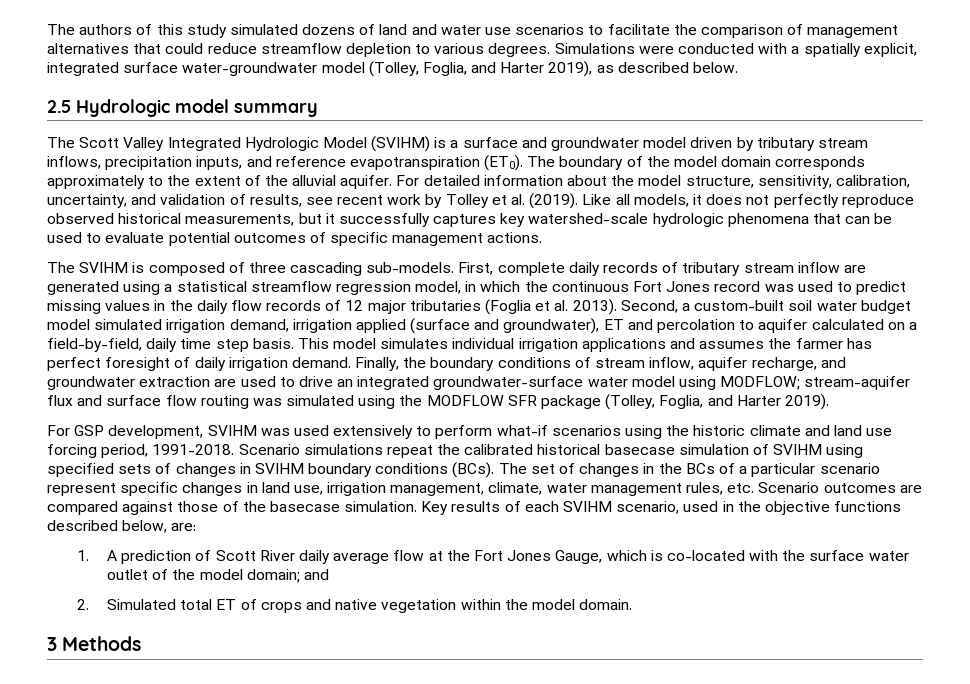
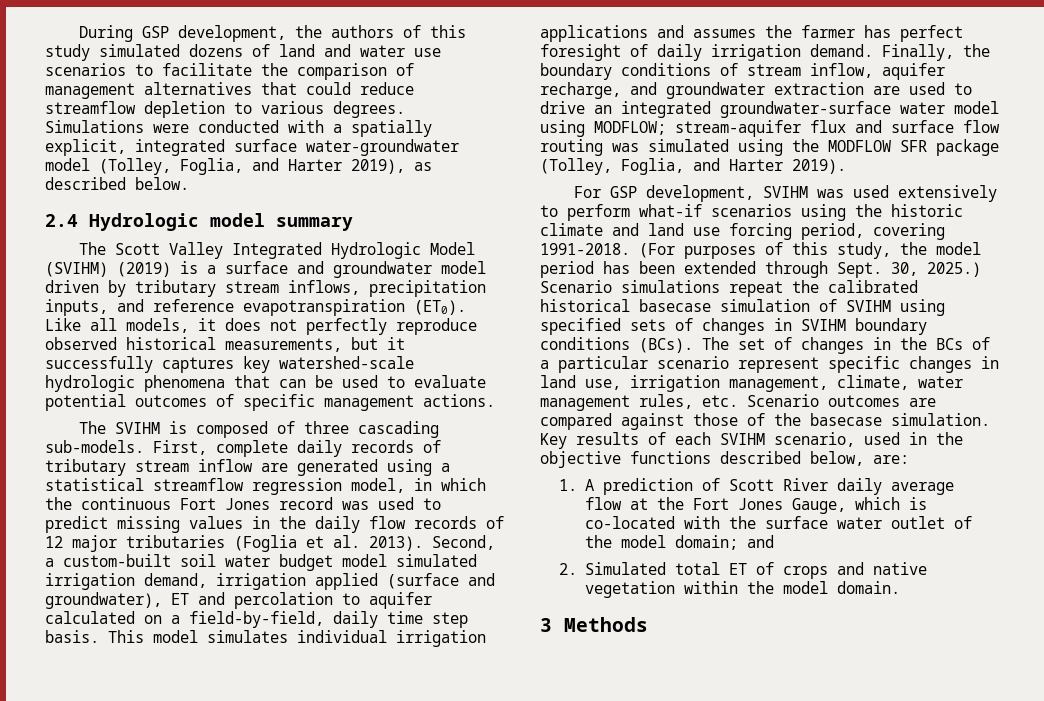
- The authors of this study simulated dozens of land and water use scenarios to facilitate the comparison of management alternatives that could reduce streamflow depletion to various degrees.
+ During GSP development, the authors of this study simulated dozens of land and water use scenarios to facilitate the comparison of management alternatives that could reduce streamflow depletion to various degrees.
- 2.5 Hydrologic model summary
+ 2.4 Hydrologic model summary
- The Scott Valley Integrated Hydrologic Model (SVIHM) is a surface and groundwater model driven by tributary stream inflows, precipitation inputs, and reference evapotranspiration (ET0).
+ The Scott Valley Integrated Hydrologic Model (SVIHM) (2019) is a surface and groundwater model driven by tributary stream inflows, precipitation inputs, and reference evapotranspiration (ET0).
- The boundary of the model domain corresponds approximately to the extent of the alluvial aquifer. For detailed information about the model structure, sensitivity, calibration, uncertainty, and validation of results, see recent work by Tolley et al. (2019).
- For GSP development, SVIHM was used extensively to perform what-if scenarios using the historic climate and land use forcing period, 1991-2018.
+ For GSP development, SVIHM was used extensively to perform what-if scenarios using the historic climate and land use forcing period, covering 1991-2018. (For purposes of this study, the model period has been extended through Sept. 30, 2025.)

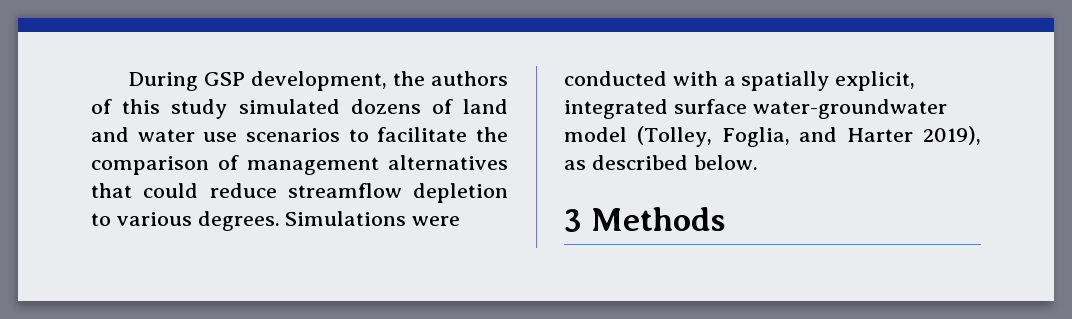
- 2.4 Hydrologic model summary
- The Scott Valley Integrated Hydrologic Model (SVIHM) (2019) is a surface and groundwater model driven by tributary stream inflows, precipitation inputs, and reference evapotranspiration (ET0). Like all models, it does not perfectly reproduce observed historical measurements, but it successfully captures key watershed-scale hydrologic phenomena that can be used to evaluate potential outcomes of specific management actions.
- The SVIHM is composed of three cascading sub-models. First, complete daily records of tributary stream inflow are generated using a statistical streamflow regression model, in which the continuous Fort Jones record was used to predict missing values in the daily flow records of 12 major tributaries (Foglia et al. 2013). Second, a custom-built soil water budget model simulated irrigation demand, irrigation applied (surface and groundwater), ET and percolation to aquifer calculated on a field-by-field, daily time step basis. This model simulates individual irrigation applications and assumes the farmer has perfect foresight of daily irrigation demand. Finally, the boundary conditions of stream inflow, aquifer recharge, and groundwater extraction are used to drive an integrated groundwater-surface water model using MODFLOW; stream-aquifer flux and surface flow routing was simulated using the MODFLOW SFR package (Tolley, Foglia, and Harter 2019).
- For GSP development, SVIHM was used extensively to perform what-if scenarios using the historic climate and land use forcing period, covering 1991-2018. (For purposes of this study, the model period has been extended through Sept. 30, 2025.) Scenario simulations repeat the calibrated historical basecase simulation of SVIHM using specified sets of changes in SVIHM boundary conditions (BCs). The set of changes in the BCs of a particular scenario represent specific changes in land use, irrigation management, climate, water management rules, etc. Scenario outcomes are compared against those of the basecase simulation. Key results of each SVIHM scenario, used in the objective functions described below, are:
- 1. A prediction of Scott River daily average flow at the Fort Jones Gauge, which is co-located with the surface water outlet of the model domain; and
- 2. Simulated total ET of crops and native vegetation within the model domain.

